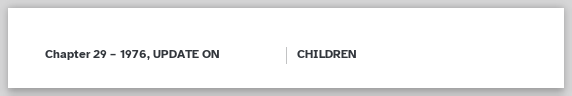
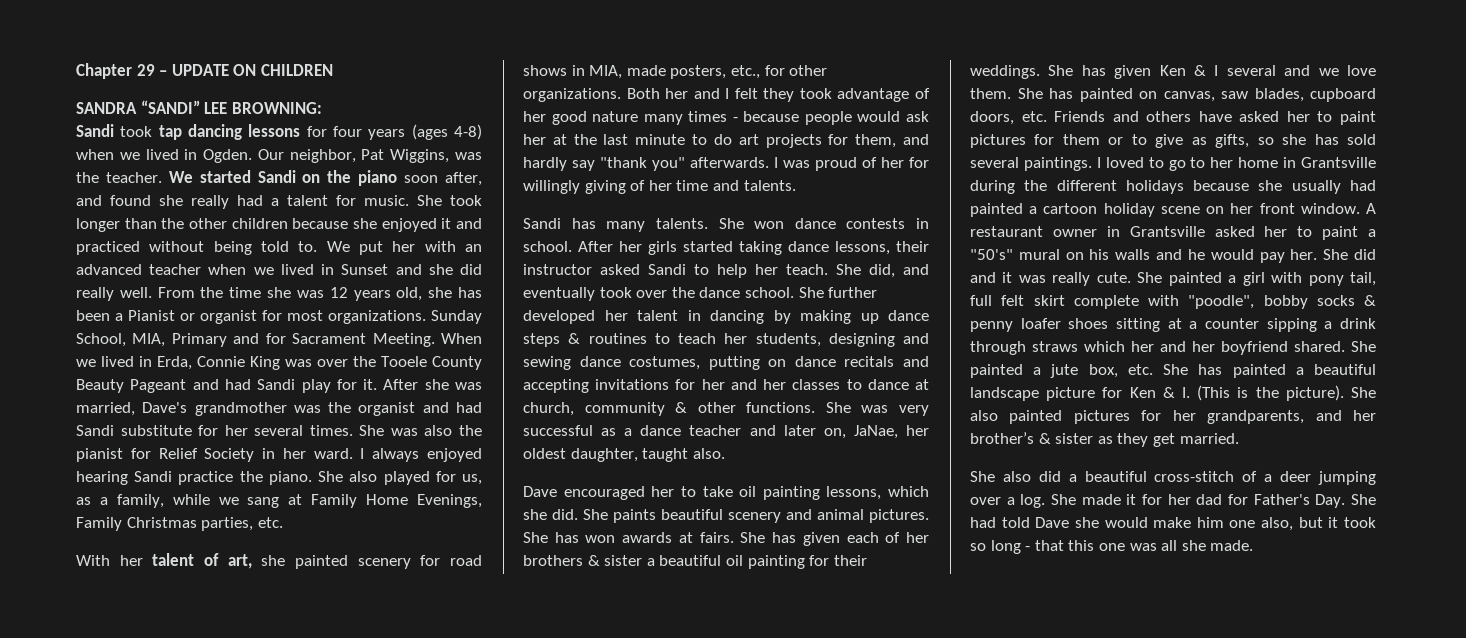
- Chapter 29 – 1976, UPDATE ON CHILDREN
+ Chapter 29 – UPDATE ON CHILDREN
+ SANDRA “SANDI” LEE BROWNING:
+ Sandi took tap dancing lessons for four years (ages 4-8) when we lived in Ogden. Our neighbor, Pat Wiggins, was the teacher. We started Sandi on the piano soon after, and found she really had a talent for music. She took longer than the other children because she enjoyed it and practiced without being told to. We put her with an advanced teacher when we lived in Sunset and she did really well. From the time she was 12 years old, she has been a Pianist or organist for most organizations. Sunday School, MIA, Primary and for Sacrament Meeting. When we lived in Erda, Connie King was over the Tooele County Beauty Pageant and had Sandi play for it. After she was married, Dave's grandmother was the organist and had Sandi substitute for her several times. She was also the pianist for Relief Society in her ward. I always enjoyed hearing Sandi practice the piano. She also played for us, as a family, while we sang at Family Home Evenings, Family Christmas parties, etc.
+ With her talent of art, she painted scenery for road shows in MIA, made posters, etc., for other organizations. Both her and I felt they took advantage of her good nature many times - because people would ask her at the last minute to do art projects for them, and hardly say "thank you" afterwards. I was proud of her for willingly giving of her time and talents.
+ Sandi has many talents. She won dance contests in school. After her girls started taking dance lessons, their instructor asked Sandi to help her teach. She did, and eventually took over the dance school. She further developed her talent in dancing by making up dance steps & routines to teach her students, designing and sewing dance costumes, putting on dance recitals and accepting invitations for her and her classes to dance at church, community & other functions. She was very successful as a dance teacher and later on, JaNae, her oldest daughter, taught also.
+ Dave encouraged her to take oil painting lessons, which she did. She paints beautiful scenery and animal pictures. She has won awards at fairs. She has given each of her brothers & sister a beautiful oil painting for their weddings. She has given Ken & I several and we love them. She has painted on canvas, saw blades, cupboard doors, etc. Friends and others have asked her to paint pictures for them or to give as gifts, so she has sold several paintings. I loved to go to her home in Grantsville during the different holidays because she usually had painted a cartoon holiday scene on her front window. A restaurant owner in Grantsville asked her to paint a "50's" mural on his walls and he would pay her. She did and it was really cute. She painted a girl with pony tail, full felt skirt complete with "poodle", bobby socks & penny loafer shoes sitting at a counter sipping a drink through straws which her and her boyfriend shared. She painted a jute box, etc. She has painted a beautiful landscape picture for Ken & I. (This is the picture). She also painted pictures for her grandparents, and her brother’s & sister as they get married.
+ She also did a beautiful cross-stitch of a deer jumping over a log. She made it for her dad for Father's Day. She had told Dave she would make him one also, but it took so long - that this one was all she made.

